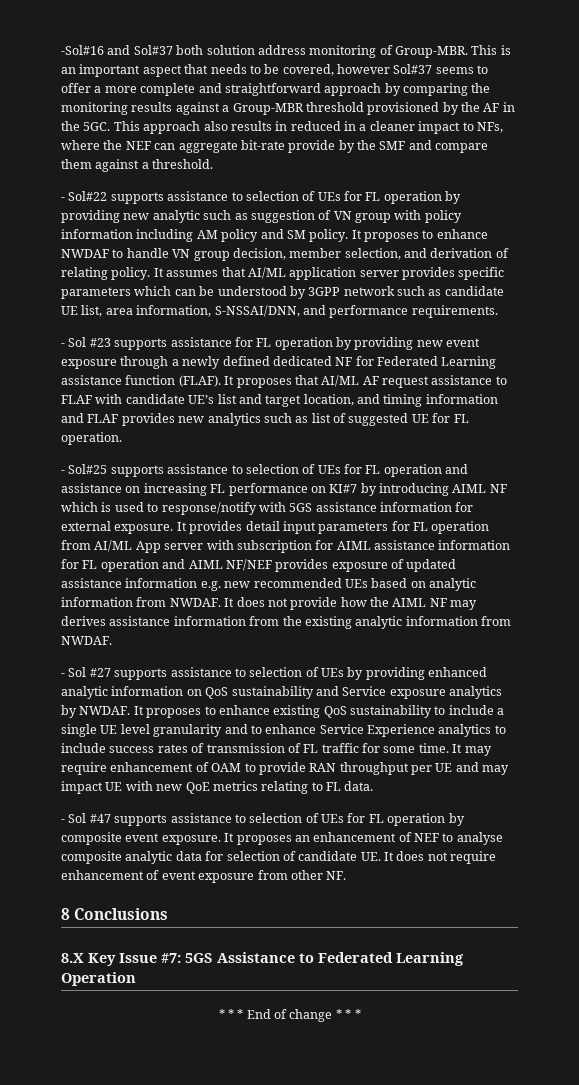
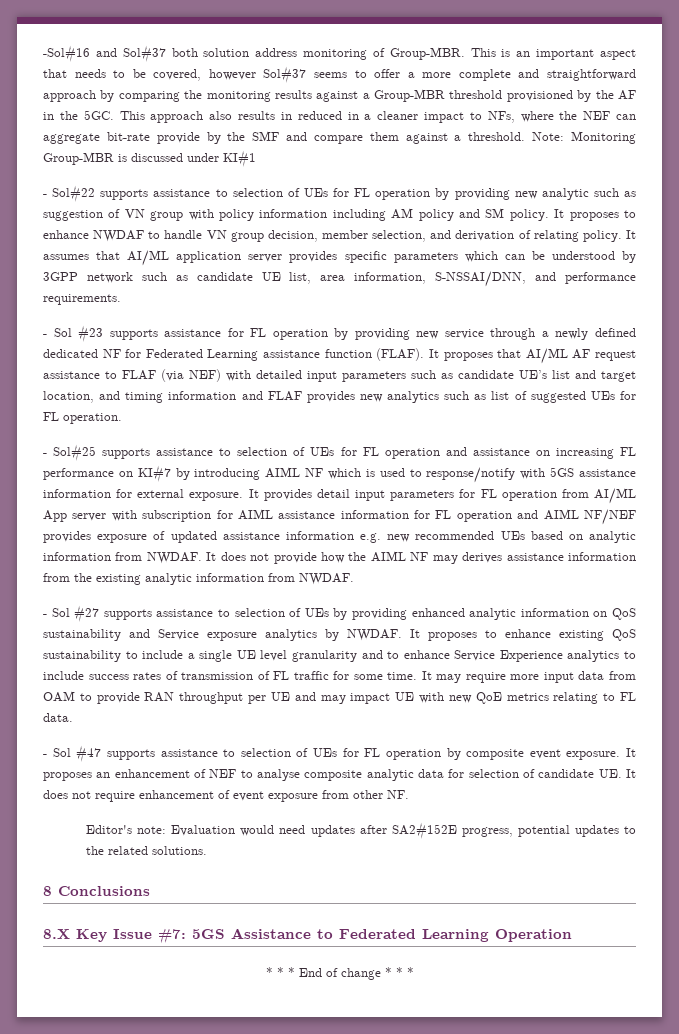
+ Note: Monitoring Group-MBR is discussed under KI#1
- - Sol #23 supports assistance for FL operation by providing new event exposure through a newly defined dedicated NF for Federated Learning assistance function (FLAF).
+ - Sol #23 supports assistance for FL operation by providing new service through a newly defined dedicated NF for Federated Learning assistance function (FLAF).
- It proposes that AI/ML AF request assistance to FLAF with candidate UE’s list and target location, and timing information and FLAF provides new analytics such as list of suggested UE for FL operation.
+ It proposes that AI/ML AF request assistance to FLAF (via NEF) with detailed input parameters such as candidate UE’s list and target location, and timing information and FLAF provides new analytics such as list of suggested UEs for FL operation.
- It may require enhancement of OAM to provide RAN throughput per UE and may impact UE with new QoE metrics relating to FL data.
+ It may require more input data from OAM to provide RAN throughput per UE and may impact UE with new QoE metrics relating to FL data.
+ Editor's note: Evaluation would need updates after SA2#152E progress, potential updates to the related solutions.

